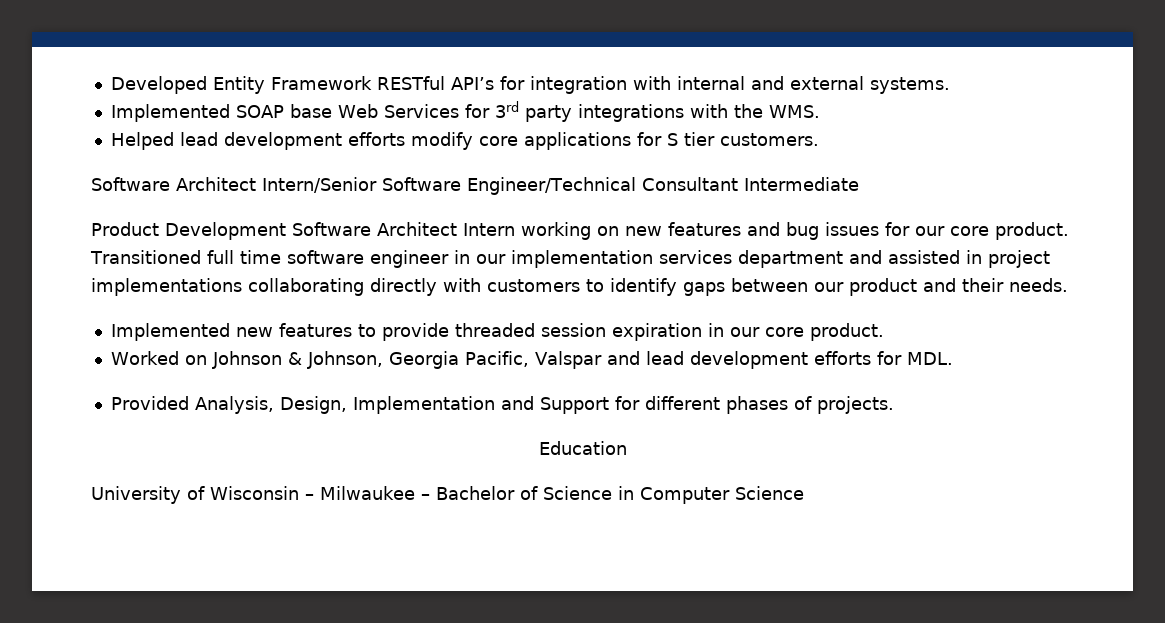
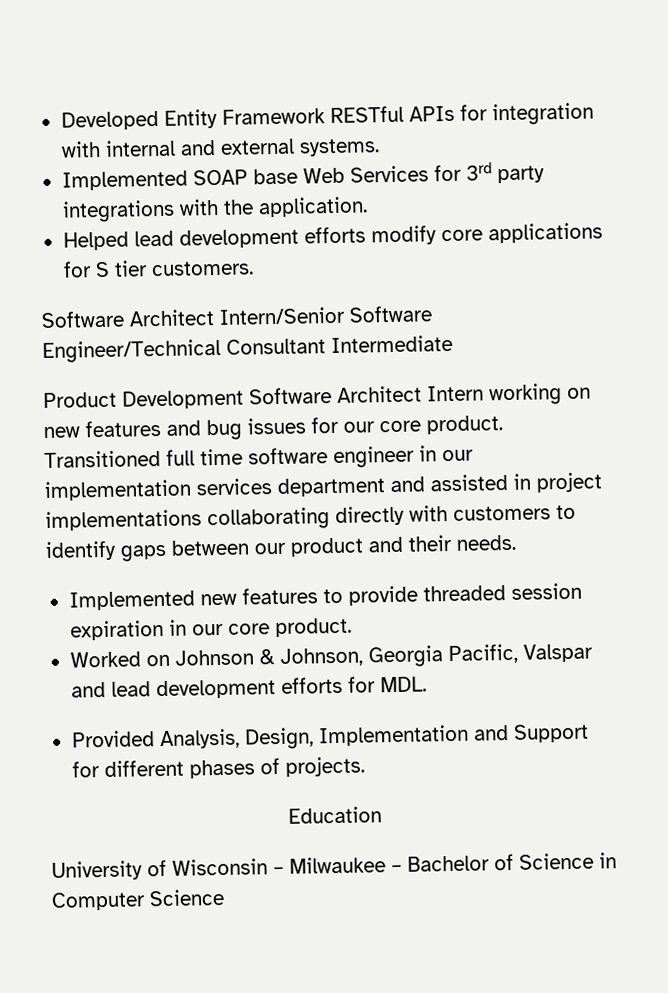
- Developed Entity Framework RESTful API’s for integration with internal and external systems.
+ Developed Entity Framework RESTful APIs for integration with internal and external systems.
- Implemented SOAP base Web Services for 3rd party integrations with the WMS.
+ Implemented SOAP base Web Services for 3rd party integrations with the application.

